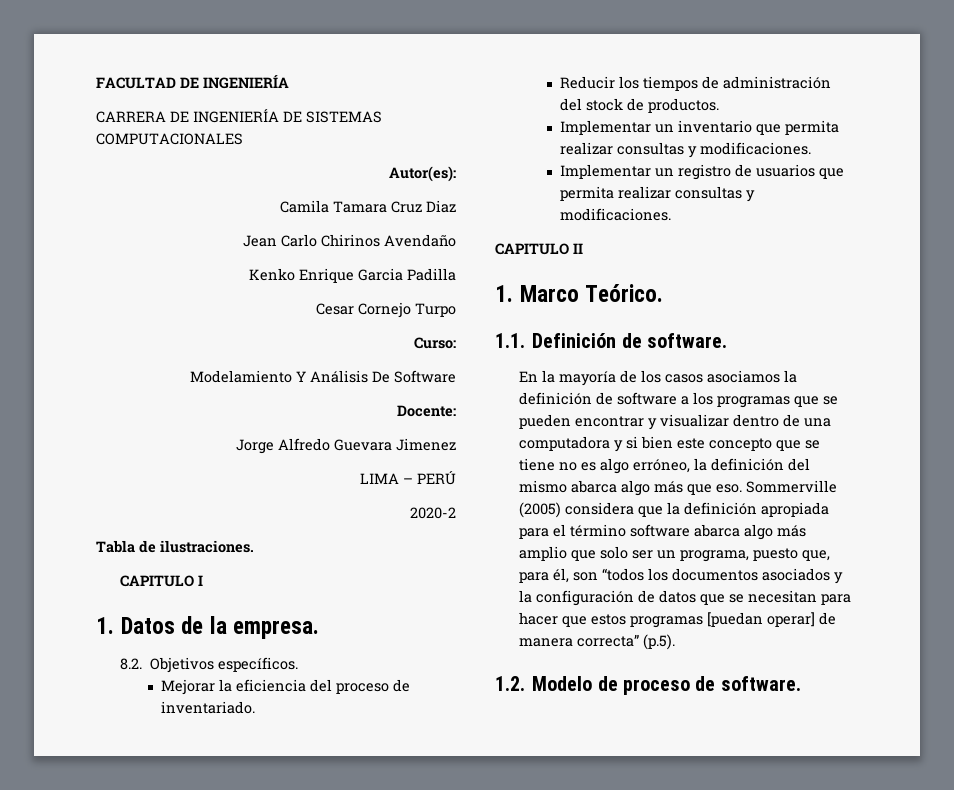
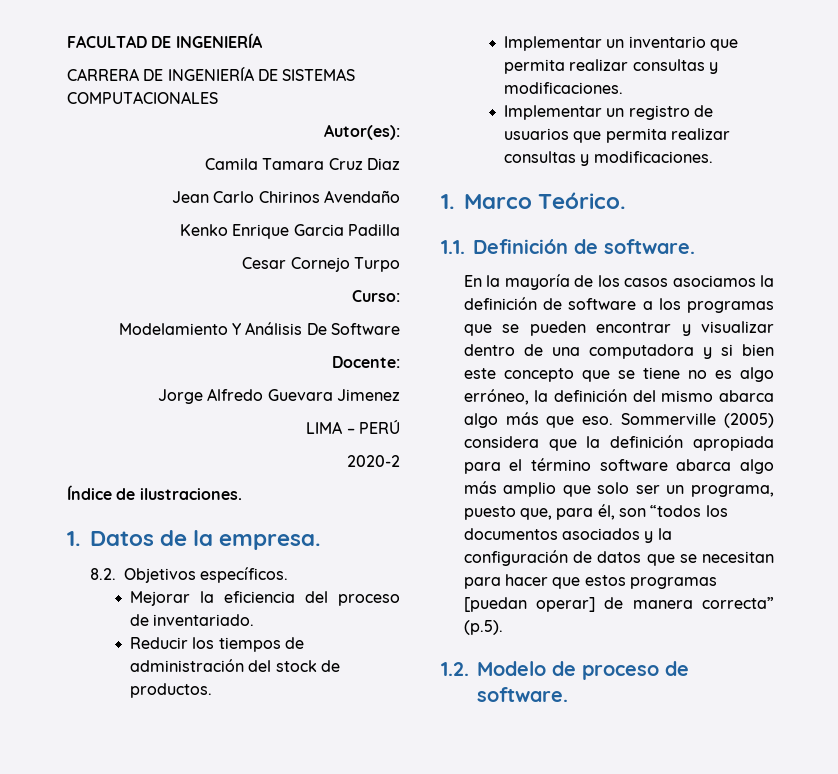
- Tabla de ilustraciones.
+ Índice de ilustraciones.
- CAPITULO I
- CAPITULO II

